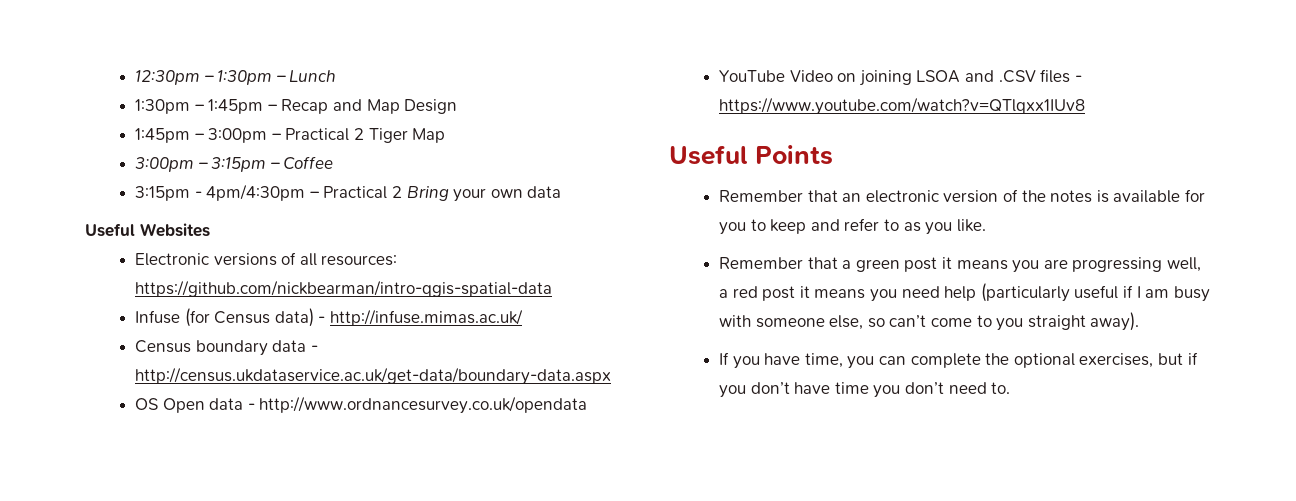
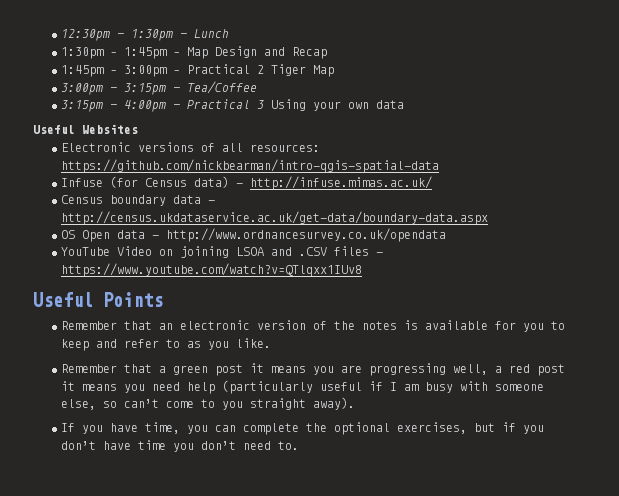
- 1:30pm – 1:45pm – Recap and Map Design
+ 1:30pm – 1:45pm – Map Design and Recap
- 3:00pm – 3:15pm – Coffee
- 3:15pm - 4pm/4:30pm – Practical 2 Bring your own data
+ 3:00pm – 3:15pm – Tea/Coffee
+ 3:15pm – 4:00pm – Practical 3 Using your own data

